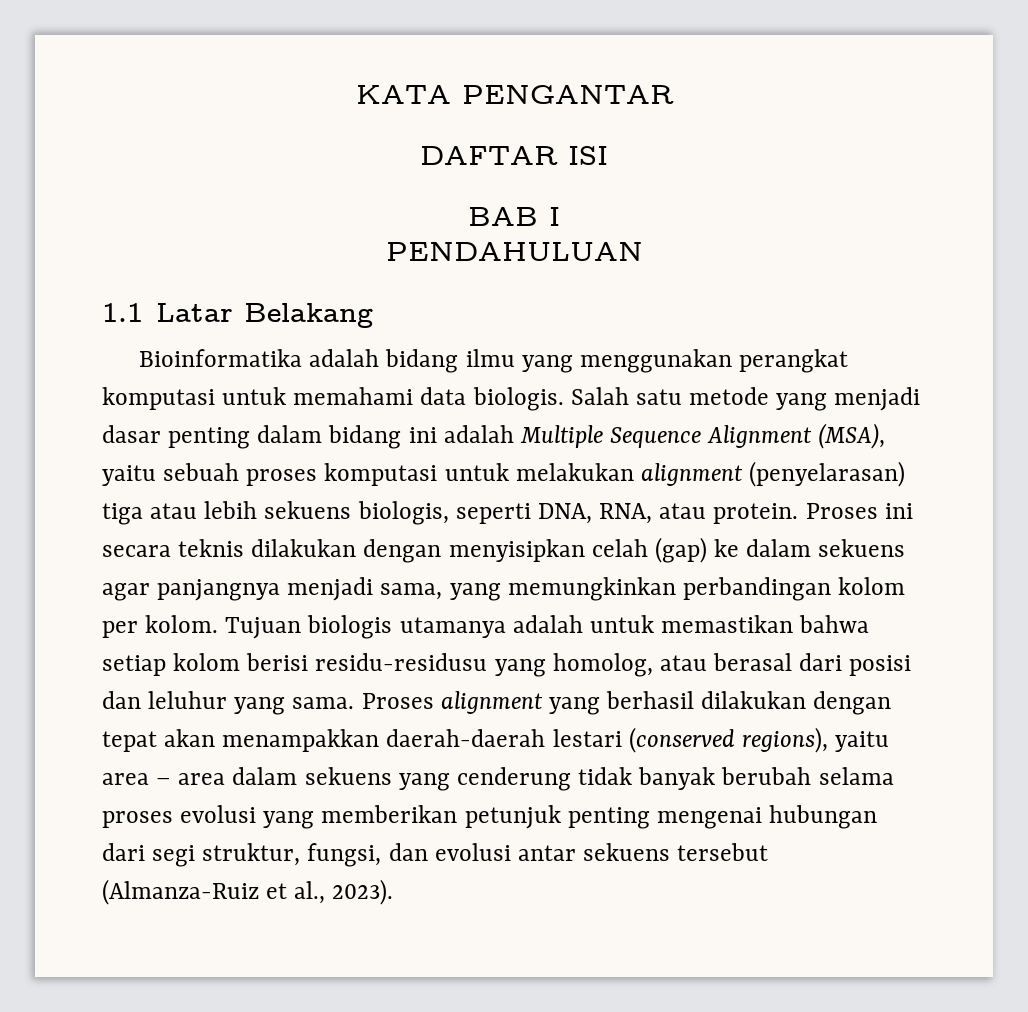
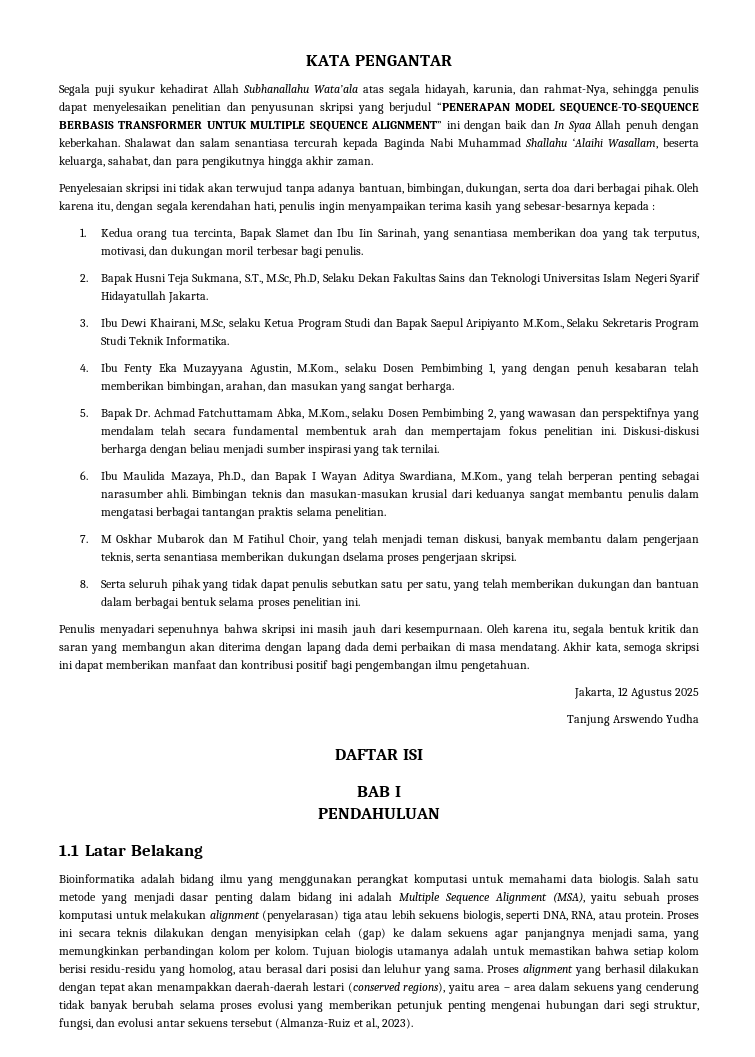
+ Segala puji syukur kehadirat Allah Subhanallahu Wata’ala atas segala hidayah, karunia, dan rahmat-Nya, sehingga penulis dapat menyelesaikan penelitian dan penyusunan skripsi yang berjudul “PENERAPAN MODEL SEQUENCE-TO-SEQUENCE BERBASIS TRANSFORMER UNTUK MULTIPLE SEQUENCE ALIGNMENT” ini dengan baik dan In Syaa Allah penuh dengan keberkahan. Shalawat dan salam senantiasa tercurah kepada Baginda Nabi Muhammad Shallahu ‘Alaihi Wasallam, beserta keluarga, sahabat, dan para pengikutnya hingga akhir zaman.
+ Penyelesaian skripsi ini tidak akan terwujud tanpa adanya bantuan, bimbingan, dukungan, serta doa dari berbagai pihak. Oleh karena itu, dengan segala kerendahan hati, penulis ingin menyampaikan terima kasih yang sebesar-besarnya kepada :
+ 1. Kedua orang tua tercinta, Bapak Slamet dan Ibu Iin Sarinah, yang senantiasa memberikan doa yang tak terputus, motivasi, dan dukungan moril terbesar bagi penulis.
+ 2. Bapak Husni Teja Sukmana, S.T., M.Sc, Ph.D, Selaku Dekan Fakultas Sains dan Teknologi Universitas Islam Negeri Syarif Hidayatullah Jakarta.
+ 3. Ibu Dewi Khairani, M.Sc, selaku Ketua Program Studi dan Bapak Saepul Aripiyanto M.Kom., Selaku Sekretaris Program Studi Teknik Informatika.
+ 4. Ibu Fenty Eka Muzayyana Agustin, M.Kom., selaku Dosen Pembimbing 1, yang dengan penuh kesabaran telah memberikan bimbingan, arahan, dan masukan yang sangat berharga.
+ 5. Bapak Dr. Achmad Fatchuttamam Abka, M.Kom., selaku Dosen Pembimbing 2, yang wawasan dan perspektifnya yang mendalam telah secara fundamental membentuk arah dan mempertajam fokus penelitian ini. Diskusi-diskusi berharga dengan beliau menjadi sumber inspirasi yang tak ternilai.
+ 6. Ibu Maulida Mazaya, Ph.D., dan Bapak I Wayan Aditya Swardiana, M.Kom., yang telah berperan penting sebagai narasumber ahli. Bimbingan teknis dan masukan-masukan krusial dari keduanya sangat membantu penulis dalam mengatasi berbagai tantangan praktis selama penelitian.
+ 7. M Oskhar Mubarok dan M Fatihul Choir, yang telah menjadi teman diskusi, banyak membantu dalam pengerjaan teknis, serta senantiasa memberikan dukungan dselama proses pengerjaan skripsi.
+ 8. Serta seluruh pihak yang tidak dapat penulis sebutkan satu per satu, yang telah memberikan dukungan dan bantuan dalam berbagai bentuk selama proses penelitian ini.
+ Penulis menyadari sepenuhnya bahwa skripsi ini masih jauh dari kesempurnaan. Oleh karena itu, segala bentuk kritik dan saran yang membangun akan diterima dengan lapang dada demi perbaikan di masa mendatang. Akhir kata, semoga skripsi ini dapat memberikan manfaat dan kontribusi positif bagi pengembangan ilmu pengetahuan.
+ Jakarta, 12 Agustus 2025
+ Tanjung Arswendo Yudha
- Tujuan biologis utamanya adalah untuk memastikan bahwa setiap kolom berisi residu-residusu yang homolog, atau berasal dari posisi dan leluhur yang sama.
+ Tujuan biologis utamanya adalah untuk memastikan bahwa setiap kolom berisi residu-residu yang homolog, atau berasal dari posisi dan leluhur yang sama.

